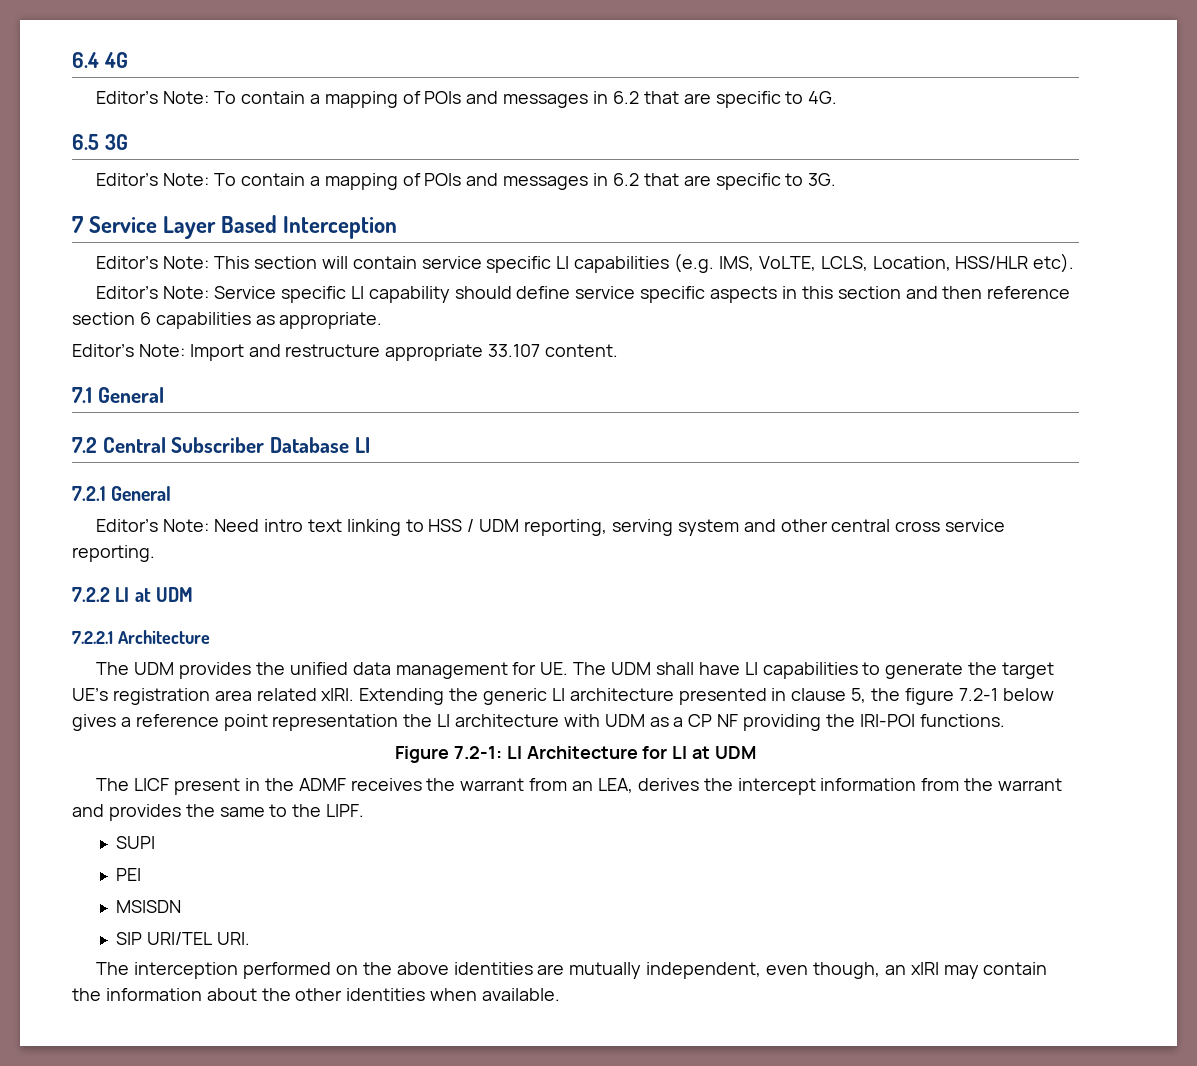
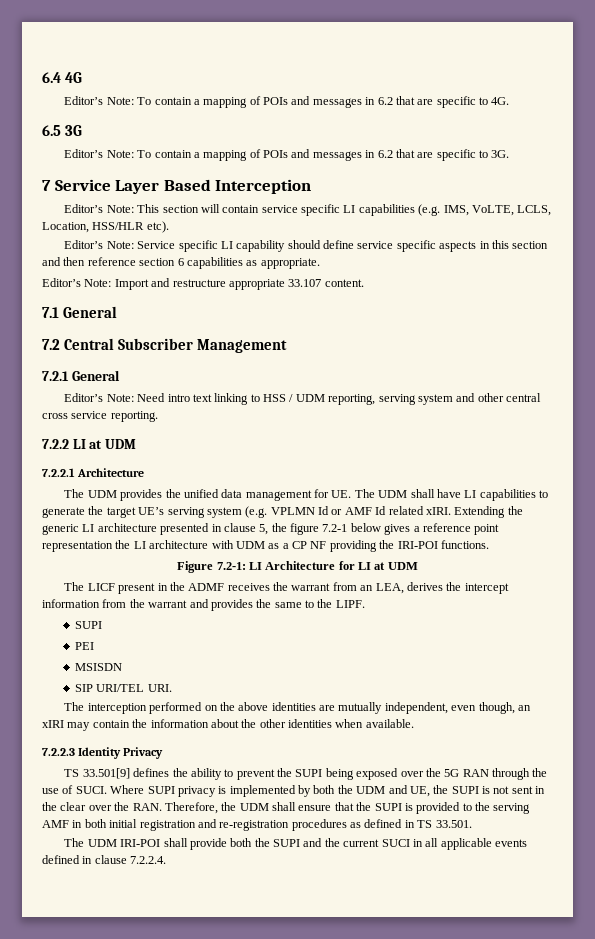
- 7.2 Central Subscriber Database LI
+ 7.2 Central Subscriber Management
- The UDM provides the unified data management for UE. The UDM shall have LI capabilities to generate the target UE’s registration area related xIRI.
+ The UDM provides the unified data management for UE. The UDM shall have LI capabilities to generate the target UE’s serving system (e.g. VPLMN Id or AMF Id related xIRI.
+ 7.2.2.3 Identity Privacy
+ TS 33.501[9] defines the ability to prevent the SUPI being exposed over the 5G RAN through the use of SUCI. Where SUPI privacy is implemented by both the UDM and UE, the SUPI is not sent in the clear over the RAN. Therefore, the UDM shall ensure that the SUPI is provided to the serving AMF in both initial registration and re-registration procedures as defined in TS 33.501.
+ The UDM IRI-POI shall provide both the SUPI and the current SUCI in all applicable events defined in clause 7.2.2.4.

